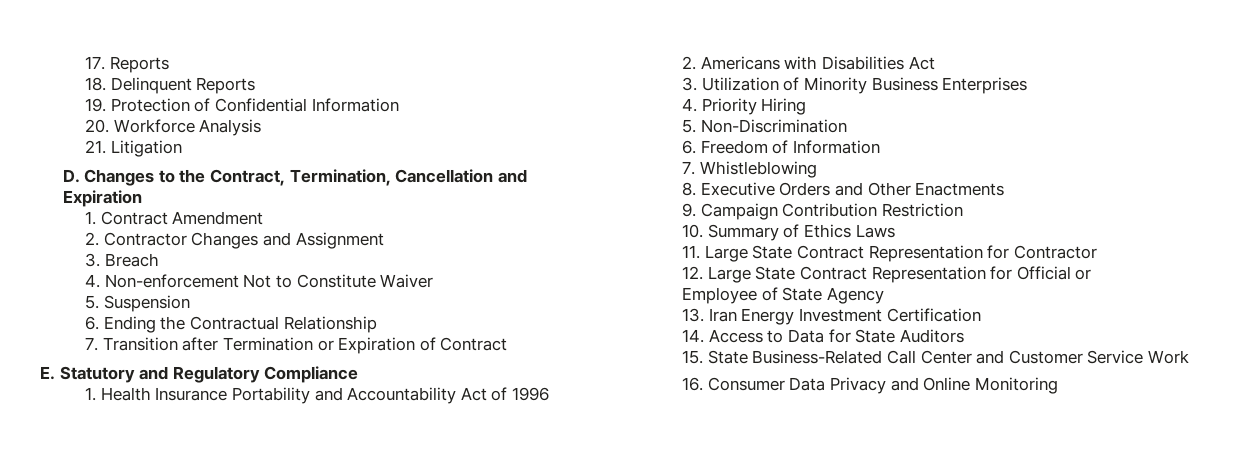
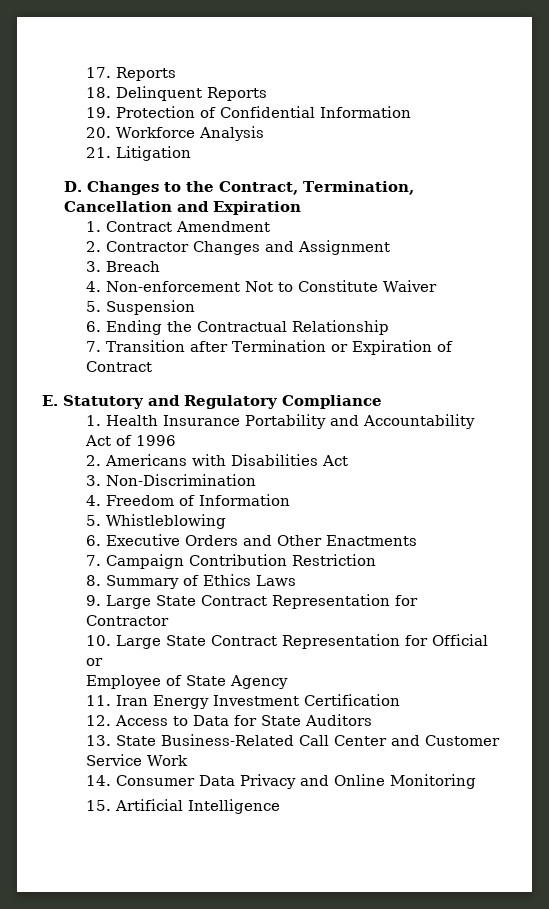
- 3. Utilization of Minority Business Enterprises
- 4. Priority Hiring
- 5. Non-Discrimination
- 6. Freedom of Information
+ 3. Non-Discrimination
+ 4. Freedom of Information
- 7. Whistleblowing
+ 5. Whistleblowing
- 8. Executive Orders and Other Enactments
+ 6. Executive Orders and Other Enactments
- 9. Campaign Contribution Restriction
+ 7. Campaign Contribution Restriction
- 10. Summary of Ethics Laws
+ 8. Summary of Ethics Laws
- 11. Large State Contract Representation for Contractor
+ 9. Large State Contract Representation for Contractor
- 12. Large State Contract Representation for Official or
+ 10. Large State Contract Representation for Official or
- 13. Iran Energy Investment Certification
+ 11. Iran Energy Investment Certification
- 14. Access to Data for State Auditors
+ 12. Access to Data for State Auditors
- 15. State Business-Related Call Center and Customer Service Work
+ 13. State Business-Related Call Center and Customer Service Work
- 16. Consumer Data Privacy and Online Monitoring
+ 14. Consumer Data Privacy and Online Monitoring
+ 15. Artificial Intelligence

